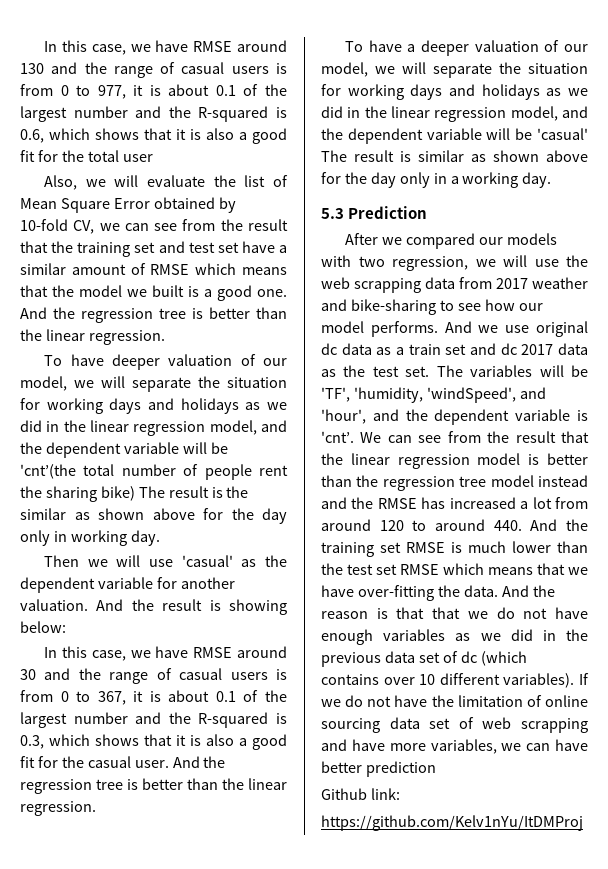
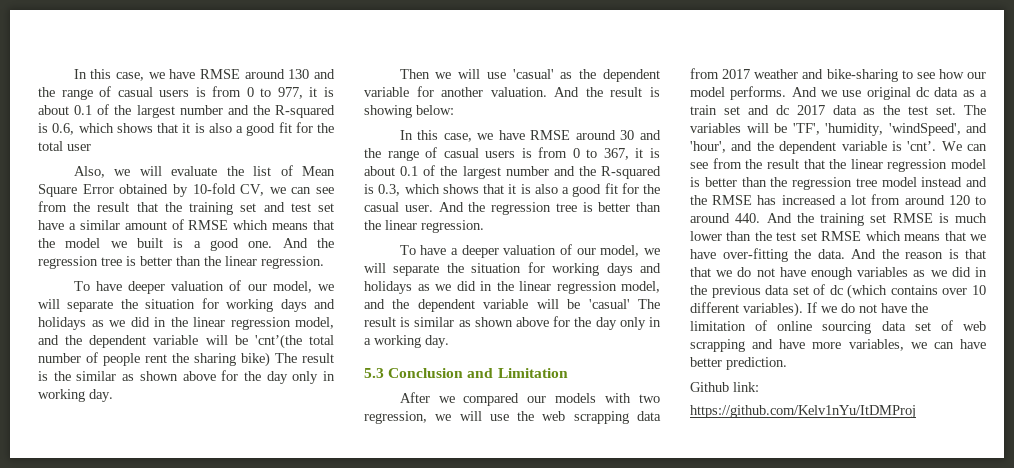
- 5.3 Prediction
+ 5.3 Conclusion and Limitation
- If we do not have the limitation of online sourcing data set of web scrapping and have more variables, we can have better prediction
+ If we do not have the limitation of online sourcing data set of web scrapping and have more variables, we can have better prediction.

